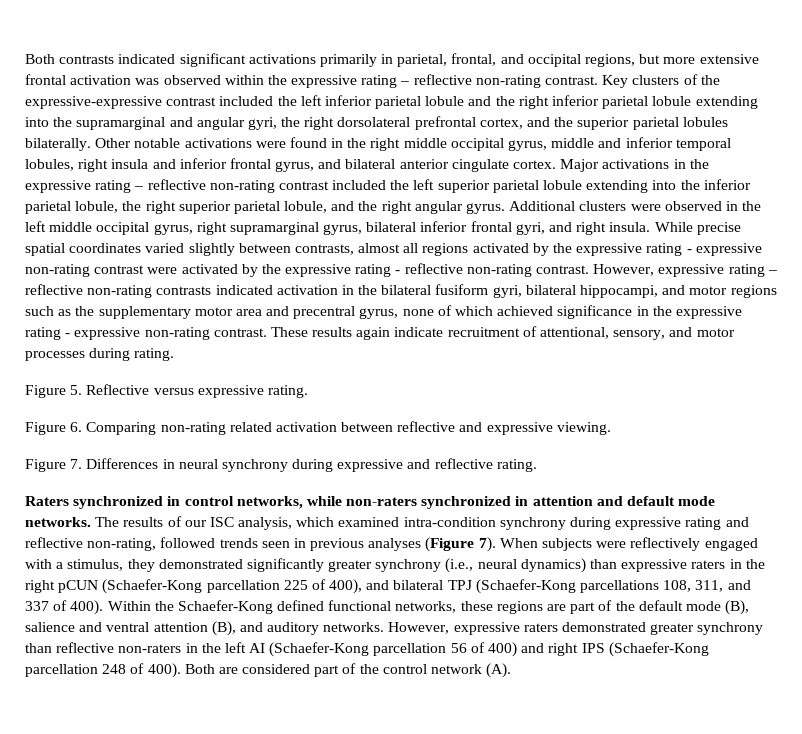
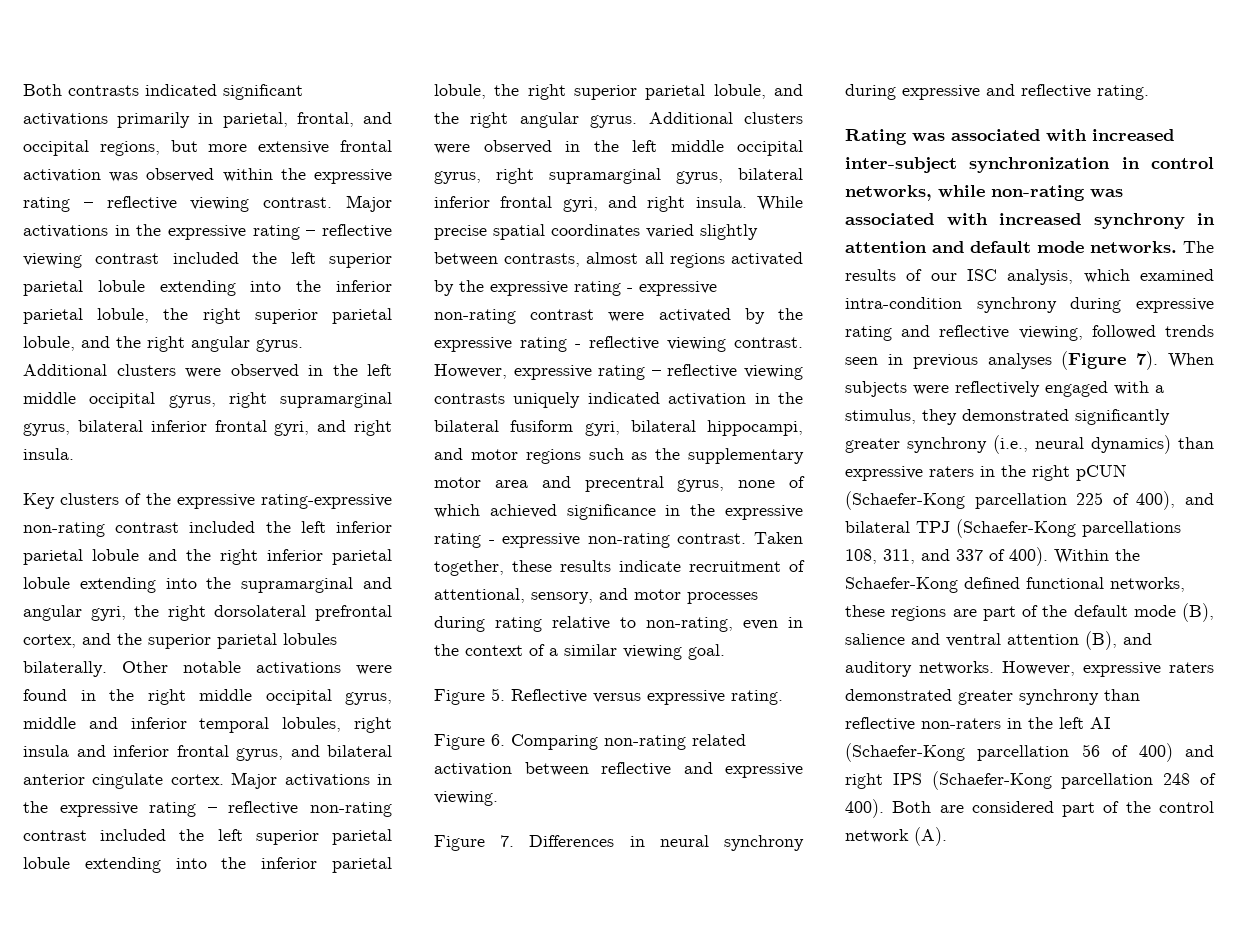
- Both contrasts indicated significant activations primarily in parietal, frontal, and occipital regions, but more extensive frontal activation was observed within the expressive rating – reflective non-rating contrast. Key clusters of the expressive-expressive contrast included the left inferior parietal lobule and the right inferior parietal lobule extending into the supramarginal and angular gyri, the right dorsolateral prefrontal cortex, and the superior parietal lobules bilaterally.
+ Both contrasts indicated significant activations primarily in parietal, frontal, and occipital regions, but more extensive frontal activation was observed within the expressive rating – reflective viewing contrast. Major activations in the expressive rating – reflective viewing contrast included the left superior parietal lobule extending into the inferior parietal lobule, the right superior parietal lobule, and the right angular gyrus. Additional clusters were observed in the left middle occipital gyrus, right supramarginal gyrus, bilateral inferior frontal gyri, and right insula.
+ Key clusters of the expressive rating-expressive non-rating contrast included the left inferior parietal lobule and the right inferior parietal lobule extending into the supramarginal and angular gyri, the right dorsolateral prefrontal cortex, and the superior parietal lobules bilaterally.
- While precise spatial coordinates varied slightly between contrasts, almost all regions activated by the expressive rating - expressive non-rating contrast were activated by the expressive rating - reflective non-rating contrast.
+ While precise spatial coordinates varied slightly between contrasts, almost all regions activated by the expressive rating - expressive non-rating contrast were activated by the expressive rating - reflective viewing contrast.
- However, expressive rating – reflective non-rating contrasts indicated activation in the bilateral fusiform gyri, bilateral hippocampi, and motor regions such as the supplementary motor area and precentral gyrus, none of which achieved significance in the expressive rating - expressive non-rating contrast.
+ However, expressive rating – reflective viewing contrasts uniquely indicated activation in the bilateral fusiform gyri, bilateral hippocampi, and motor regions such as the supplementary motor area and precentral gyrus, none of which achieved significance in the expressive rating - expressive non-rating contrast.
- These results again indicate recruitment of attentional, sensory, and motor processes during rating.
+ Taken together, these results indicate recruitment of attentional, sensory, and motor processes during rating relative to non-rating, even in the context of a similar viewing goal.
- Raters synchronized in control networks, while non-raters synchronized in attention and default mode networks.
+ Rating was associated with increased inter-subject synchronization in control networks, while non-rating was associated with increased synchrony in attention and default mode networks.
- The results of our ISC analysis, which examined intra-condition synchrony during expressive rating and reflective non-rating, followed trends seen in previous analyses (Figure 7).
+ The results of our ISC analysis, which examined intra-condition synchrony during expressive rating and reflective viewing, followed trends seen in previous analyses (Figure 7).

